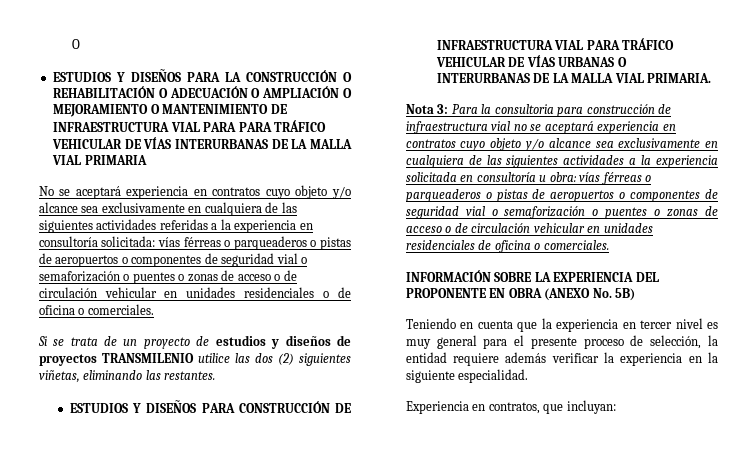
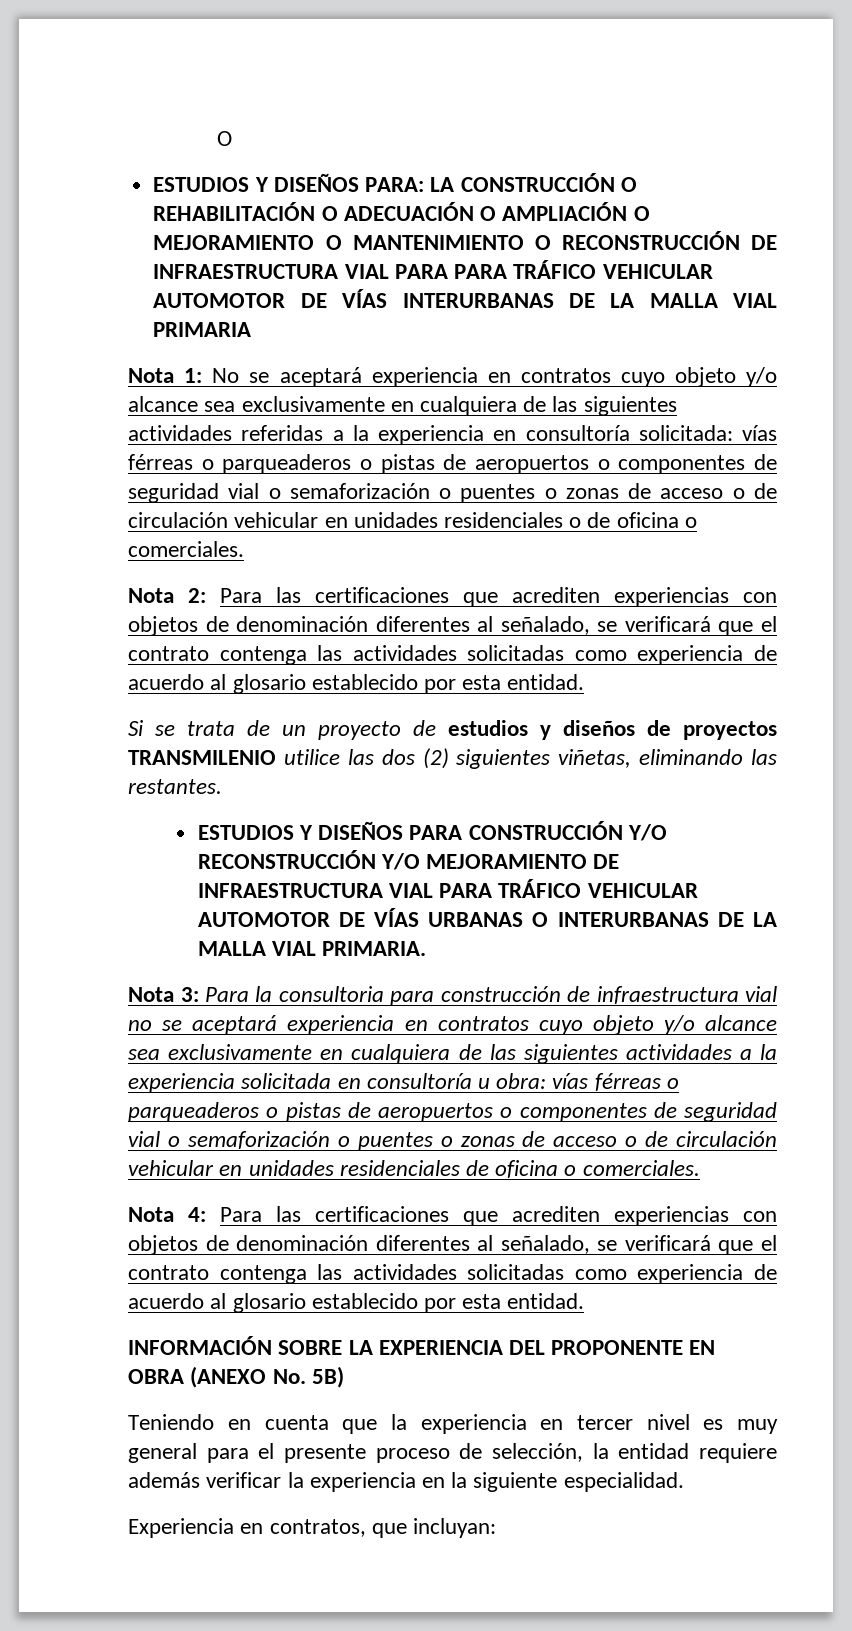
- ESTUDIOS Y DISEÑOS PARA LA CONSTRUCCIÓN O REHABILITACIÓN O ADECUACIÓN O AMPLIACIÓN O MEJORAMIENTO O MANTENIMIENTO DE INFRAESTRUCTURA VIAL PARA PARA TRÁFICO VEHICULAR DE VÍAS INTERURBANAS DE LA MALLA VIAL PRIMARIA
+ ESTUDIOS Y DISEÑOS PARA: LA CONSTRUCCIÓN O REHABILITACIÓN O ADECUACIÓN O AMPLIACIÓN O MEJORAMIENTO O MANTENIMIENTO O RECONSTRUCCIÓN DE INFRAESTRUCTURA VIAL PARA PARA TRÁFICO VEHICULAR AUTOMOTOR DE VÍAS INTERURBANAS DE LA MALLA VIAL PRIMARIA
- No se aceptará experiencia en contratos cuyo objeto y/o alcance sea exclusivamente en cualquiera de las siguientes actividades referidas a la experiencia en consultoría solicitada: vías férreas o parqueaderos o pistas de aeropuertos o componentes de seguridad vial o semaforización o puentes o zonas de acceso o de circulación vehicular en unidades residenciales o de oficina o comerciales.
+ Nota 1: No se aceptará experiencia en contratos cuyo objeto y/o alcance sea exclusivamente en cualquiera de las siguientes actividades referidas a la experiencia en consultoría solicitada: vías férreas o parqueaderos o pistas de aeropuertos o componentes de seguridad vial o semaforización o puentes o zonas de acceso o de circulación vehicular en unidades residenciales o de oficina o comerciales.
+ Nota 2: Para las certificaciones que acrediten experiencias con objetos de denominación diferentes al señalado, se verificará que el contrato contenga las actividades solicitadas como experiencia de acuerdo al glosario establecido por esta entidad.
- ESTUDIOS Y DISEÑOS PARA CONSTRUCCIÓN DE INFRAESTRUCTURA VIAL PARA TRÁFICO VEHICULAR DE VÍAS URBANAS O INTERURBANAS DE LA MALLA VIAL PRIMARIA.
+ ESTUDIOS Y DISEÑOS PARA CONSTRUCCIÓN Y/O RECONSTRUCCIÓN Y/O MEJORAMIENTO DE INFRAESTRUCTURA VIAL PARA TRÁFICO VEHICULAR AUTOMOTOR DE VÍAS URBANAS O INTERURBANAS DE LA MALLA VIAL PRIMARIA.
+ Nota 4: Para las certificaciones que acrediten experiencias con objetos de denominación diferentes al señalado, se verificará que el contrato contenga las actividades solicitadas como experiencia de acuerdo al glosario establecido por esta entidad.

